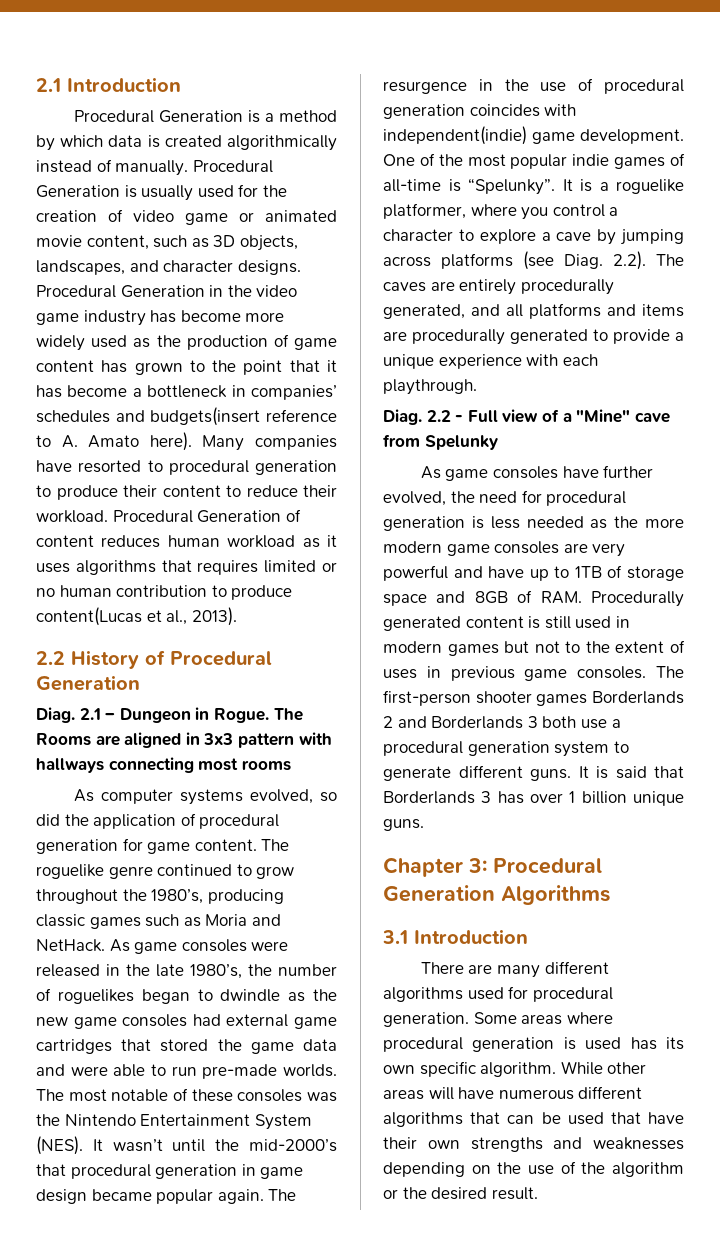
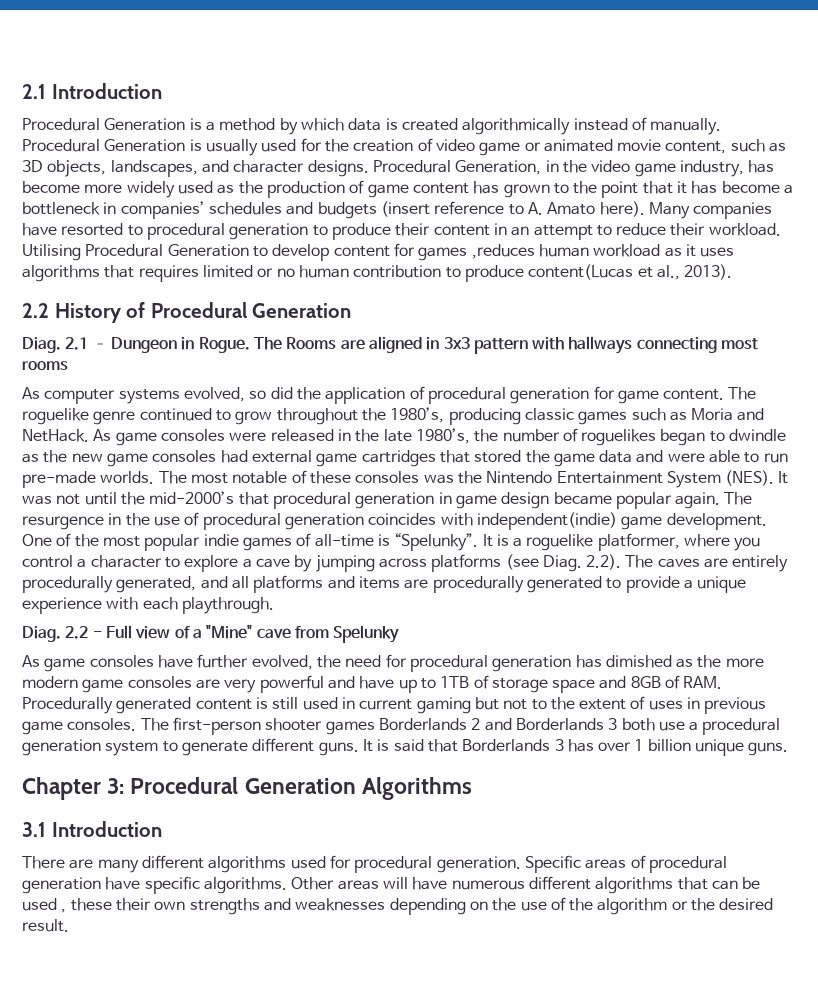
- Procedural Generation in the video game industry has become more widely used as the production of game content has grown to the point that it has become a bottleneck in companies’ schedules and budgets(insert reference to A. Amato here).
+ Procedural Generation, in the video game industry, has become more widely used as the production of game content has grown to the point that it has become a bottleneck in companies’ schedules and budgets (insert reference to A. Amato here).
- Many companies have resorted to procedural generation to produce their content to reduce their workload.
+ Many companies have resorted to procedural generation to produce their content in an attempt to reduce their workload.
- Procedural Generation of content reduces human workload as it uses algorithms that requires limited or no human contribution to produce content(Lucas et al., 2013).
+ Utilising Procedural Generation to develop content for games ,reduces human workload as it uses algorithms that requires limited or no human contribution to produce content(Lucas et al., 2013).
- It wasn’t until the mid-2000’s that procedural generation in game design became popular again.
+ It was not until the mid-2000’s that procedural generation in game design became popular again.
- As game consoles have further evolved, the need for procedural generation is less needed as the more modern game consoles are very powerful and have up to 1TB of storage space and 8GB of RAM. Procedurally generated content is still used in modern games but not to the extent of uses in previous game consoles.
+ As game consoles have further evolved, the need for procedural generation has dimished as the more modern game consoles are very powerful and have up to 1TB of storage space and 8GB of RAM. Procedurally generated content is still used in current gaming but not to the extent of uses in previous game consoles.
- Some areas where procedural generation is used has its own specific algorithm. While other areas will have numerous different algorithms that can be used that have their own strengths and weaknesses depending on the use of the algorithm or the desired result.
+ Specific areas of procedural generation have specific algorithms. Other areas will have numerous different algorithms that can be used , these their own strengths and weaknesses depending on the use of the algorithm or the desired result.

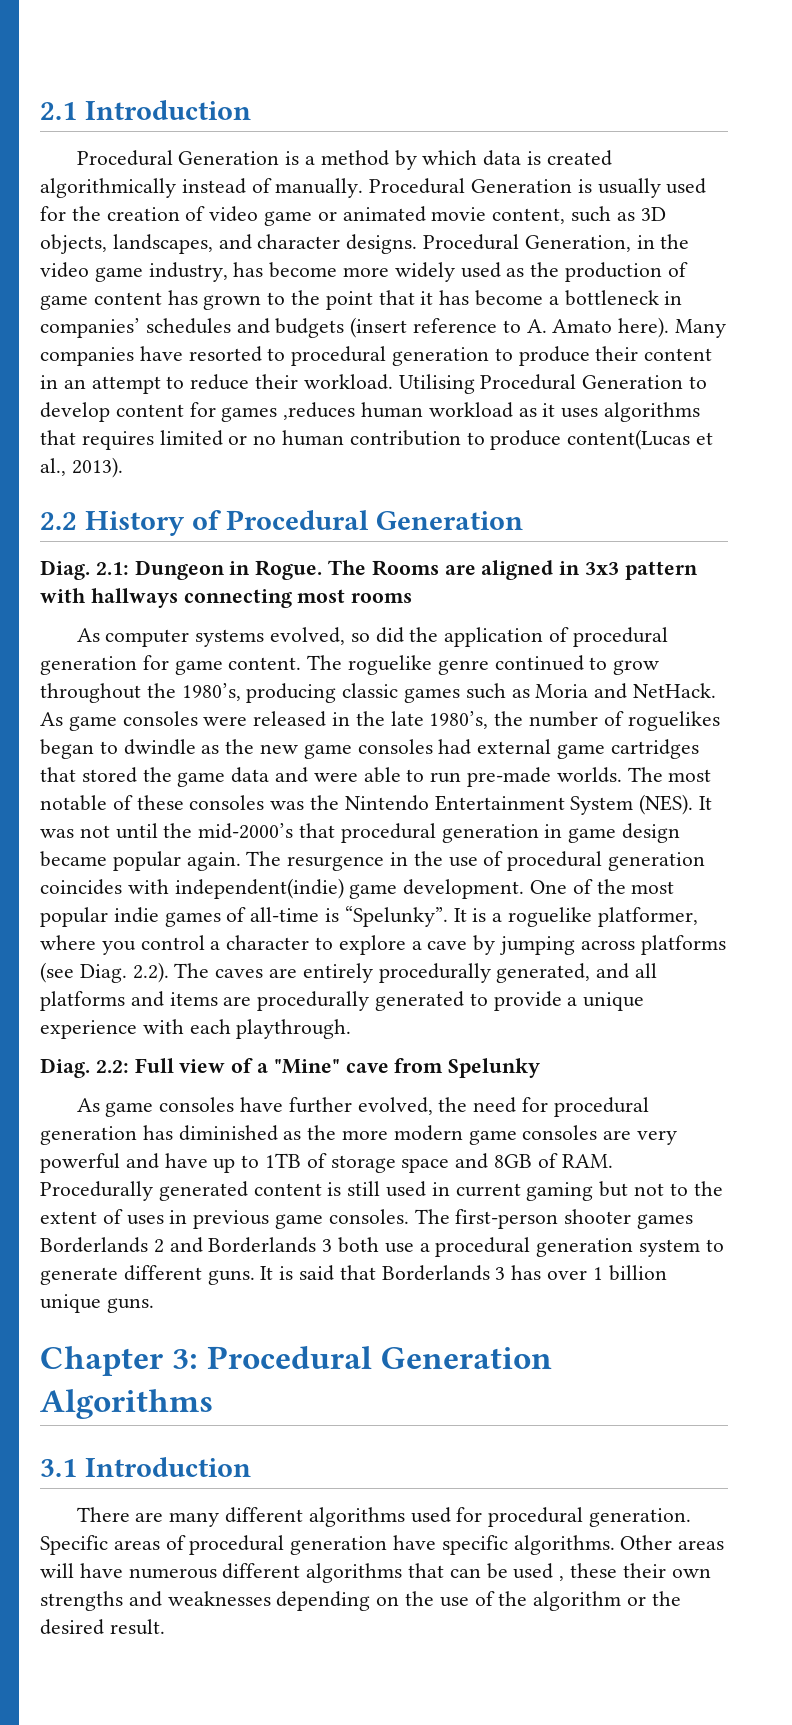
- 2.1 – Dungeon in Rogue.
+ 2.1: Dungeon in Rogue.
- 2.2 - Full view of a "Mine" cave from Spelunky
+ 2.2: Full view of a "Mine" cave from Spelunky
- As game consoles have further evolved, the need for procedural generation has dimished as the more modern game consoles are very powerful and have up to 1TB of storage space and 8GB of RAM. Procedurally generated content is still used in current gaming but not to the extent of uses in previous game consoles.
+ As game consoles have further evolved, the need for procedural generation has diminished as the more modern game consoles are very powerful and have up to 1TB of storage space and 8GB of RAM. Procedurally generated content is still used in current gaming but not to the extent of uses in previous game consoles.

